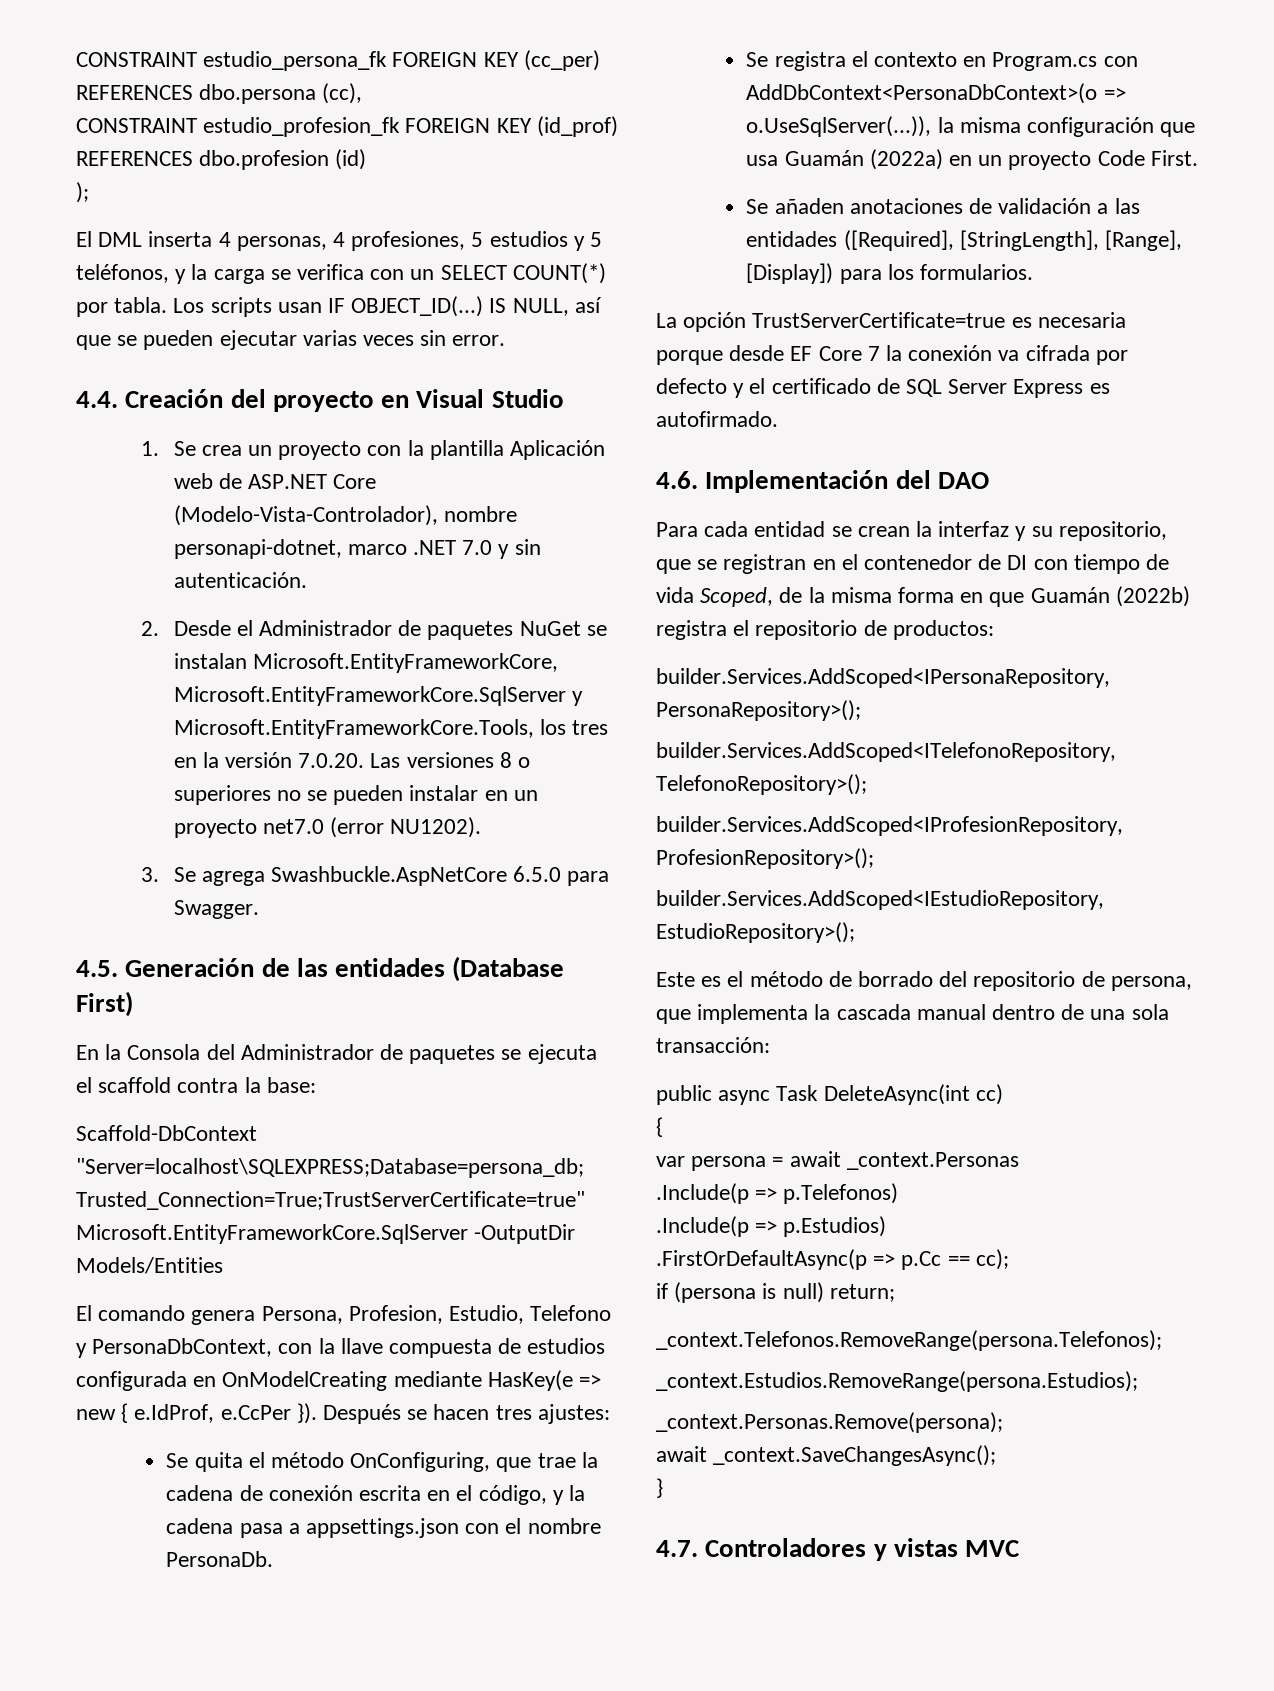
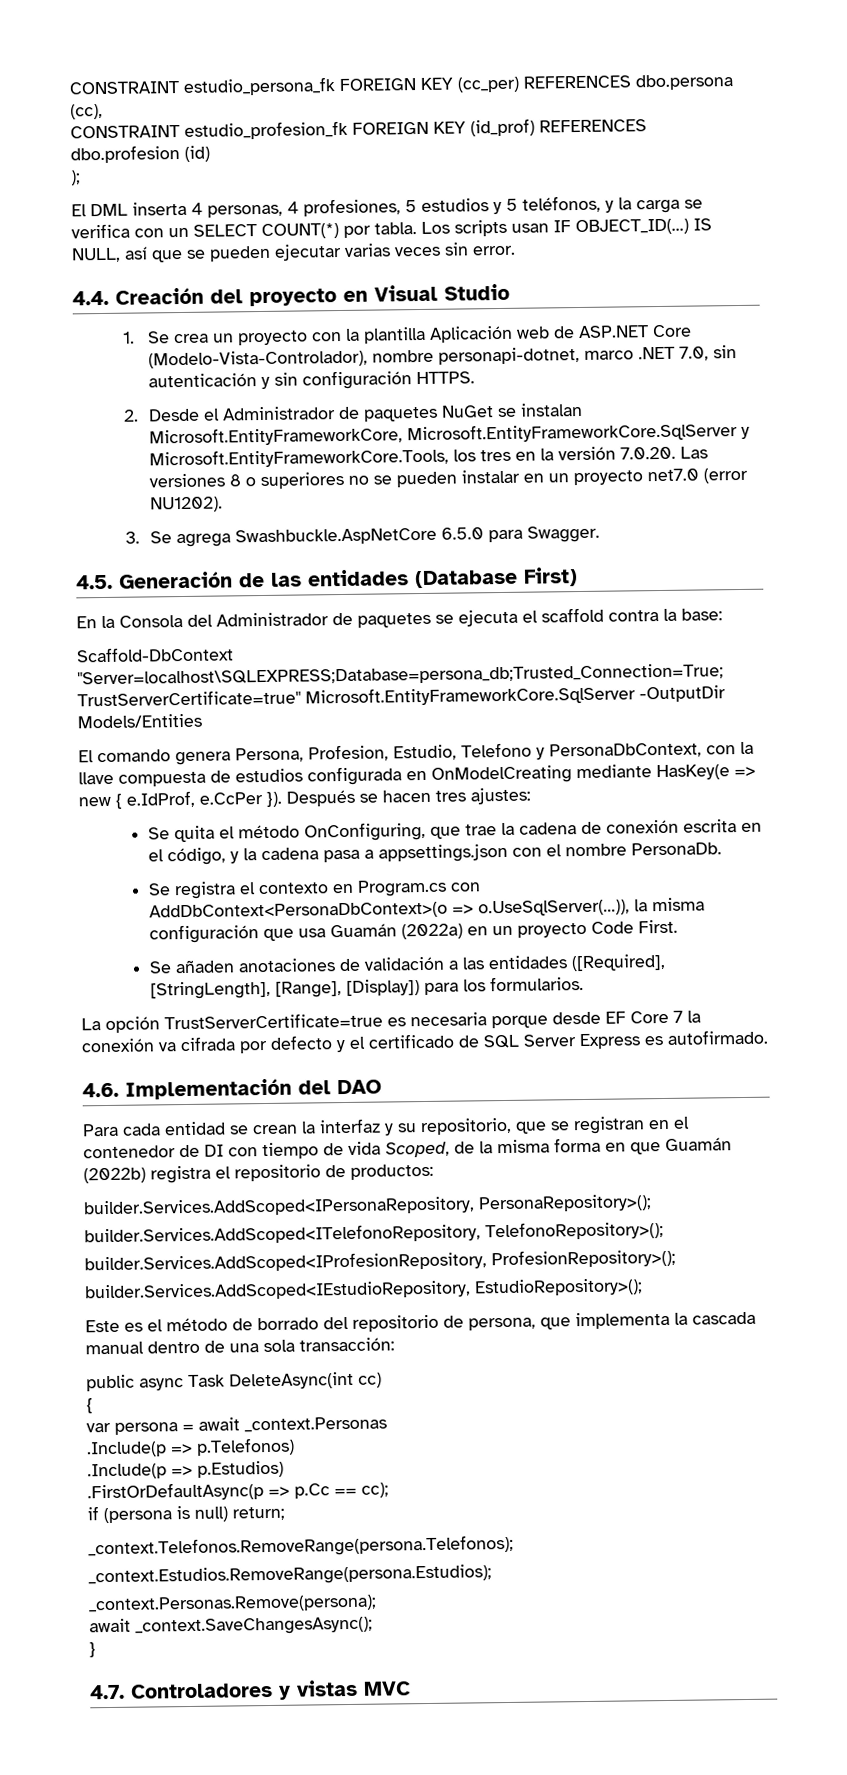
- 1. Se crea un proyecto con la plantilla Aplicación web de ASP.NET Core (Modelo-Vista-Controlador), nombre personapi-dotnet, marco .NET 7.0 y sin autenticación.
+ 1. Se crea un proyecto con la plantilla Aplicación web de ASP.NET Core (Modelo-Vista-Controlador), nombre personapi-dotnet, marco .NET 7.0, sin autenticación y sin configuración HTTPS.

